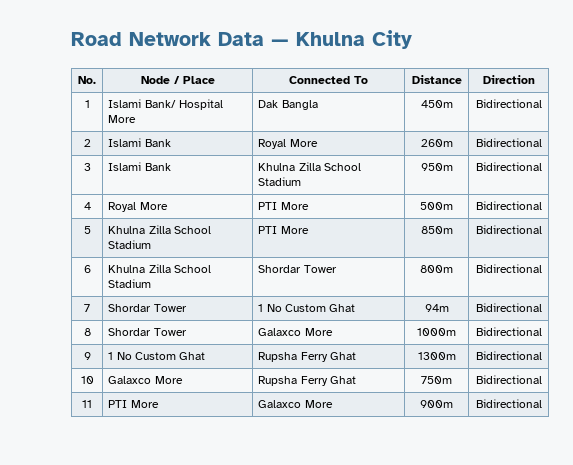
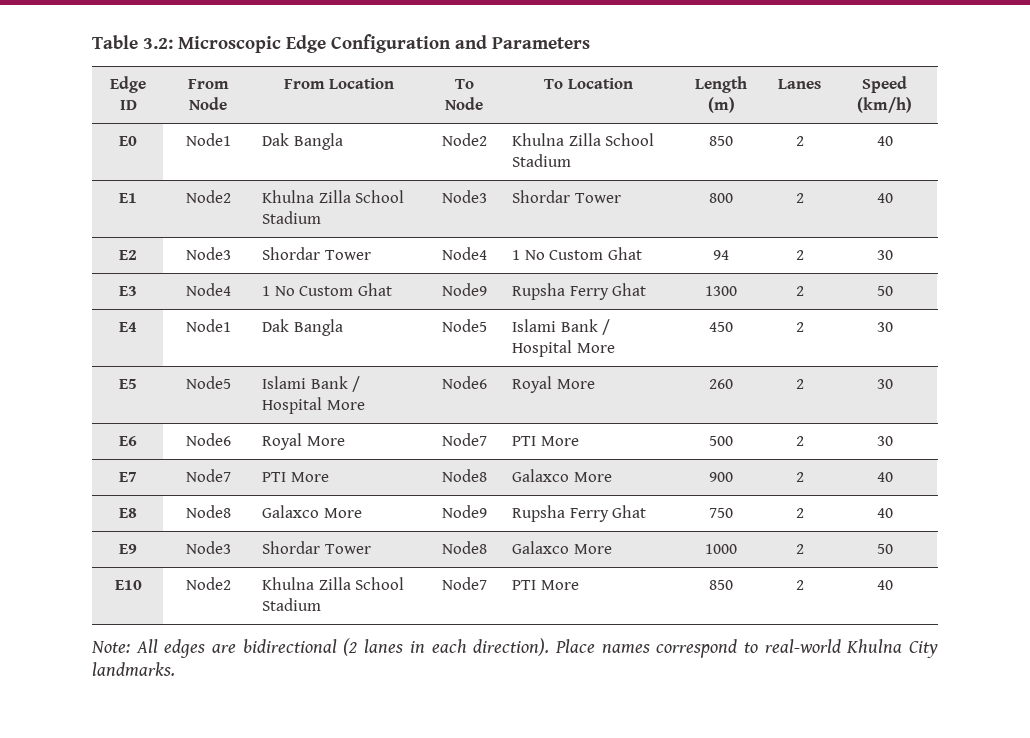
- Road Network Data — Khulna City
- No. | Node / Place | Connected To | Distance | Direction
- 1 | Islami Bank/ Hospital More | Dak Bangla | 450m | Bidirectional
- 2 | Islami Bank | Royal More | 260m | Bidirectional
- 3 | Islami Bank | Khulna Zilla School Stadium | 950m | Bidirectional
- 4 | Royal More | PTI More | 500m | Bidirectional
- 5 | Khulna Zilla School Stadium | PTI More | 850m | Bidirectional
- 6 | Khulna Zilla School Stadium | Shordar Tower | 800m | Bidirectional
- 7 | Shordar Tower | 1 No Custom Ghat | 94m | Bidirectional
- 8 | Shordar Tower | Galaxco More | 1000m | Bidirectional
- 9 | 1 No Custom Ghat | Rupsha Ferry Ghat | 1300m | Bidirectional
- 10 | Galaxco More | Rupsha Ferry Ghat | 750m | Bidirectional
- 11 | PTI More | Galaxco More | 900m | Bidirectional
+ Table 3.2: Microscopic Edge Configuration and Parameters
+ Edge ID | From Node | From Location | To Node | To Location | Length (m) | Lanes | Speed (km/h)
+ E0 | Node1 | Dak Bangla | Node2 | Khulna Zilla School Stadium | 850 | 2 | 40
+ E1 | Node2 | Khulna Zilla School Stadium | Node3 | Shordar Tower | 800 | 2 | 40
+ E2 | Node3 | Shordar Tower | Node4 | 1 No Custom Ghat | 94 | 2 | 30
+ E3 | Node4 | 1 No Custom Ghat | Node9 | Rupsha Ferry Ghat | 1300 | 2 | 50
+ E4 | Node1 | Dak Bangla | Node5 | Islami Bank / Hospital More | 450 | 2 | 30
+ E5 | Node5 | Islami Bank / Hospital More | Node6 | Royal More | 260 | 2 | 30
+ E6 | Node6 | Royal More | Node7 | PTI More | 500 | 2 | 30
+ E7 | Node7 | PTI More | Node8 | Galaxco More | 900 | 2 | 40
+ E8 | Node8 | Galaxco More | Node9 | Rupsha Ferry Ghat | 750 | 2 | 40
+ E9 | Node3 | Shordar Tower | Node8 | Galaxco More | 1000 | 2 | 50
+ E10 | Node2 | Khulna Zilla School Stadium | Node7 | PTI More | 850 | 2 | 40
+ Note: All edges are bidirectional (2 lanes in each direction). Place names correspond to real-world Khulna City landmarks.

